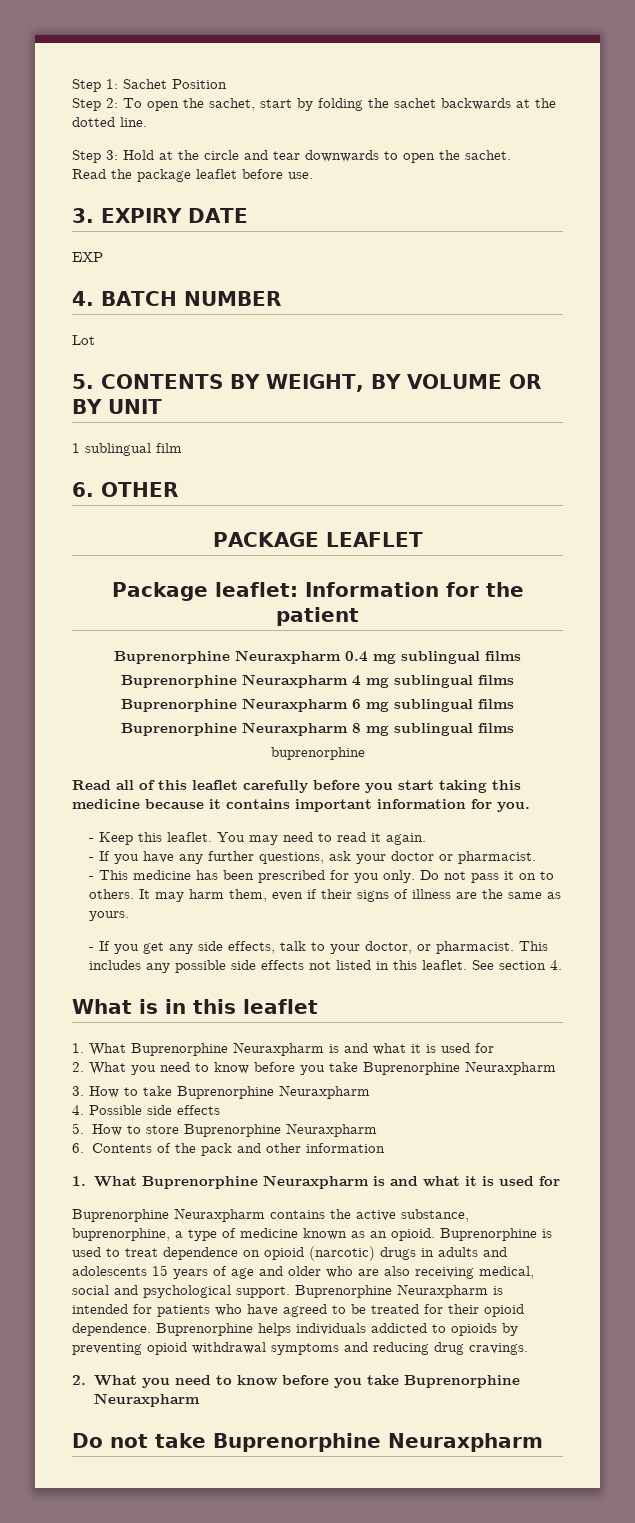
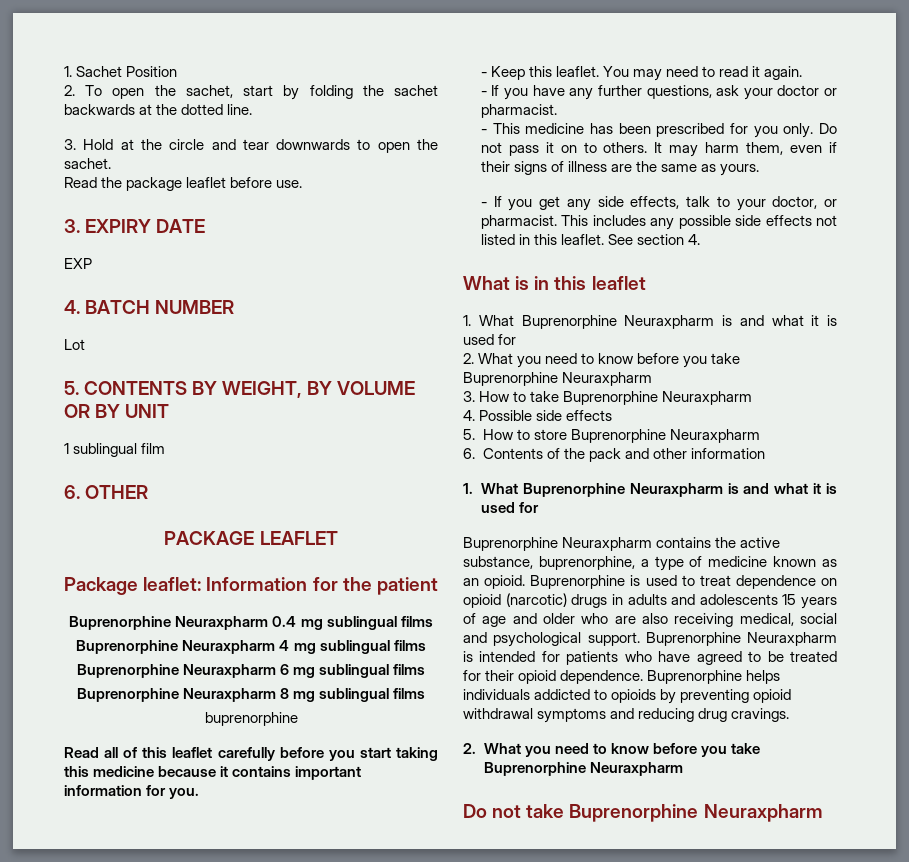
- Step 1: Sachet Position
+ 1. Sachet Position
- Step 2: To open the sachet, start by folding the sachet backwards at the dotted line.
+ 2. To open the sachet, start by folding the sachet backwards at the dotted line.
- Step 3: Hold at the circle and tear downwards to open the sachet.
+ 3. Hold at the circle and tear downwards to open the sachet.

